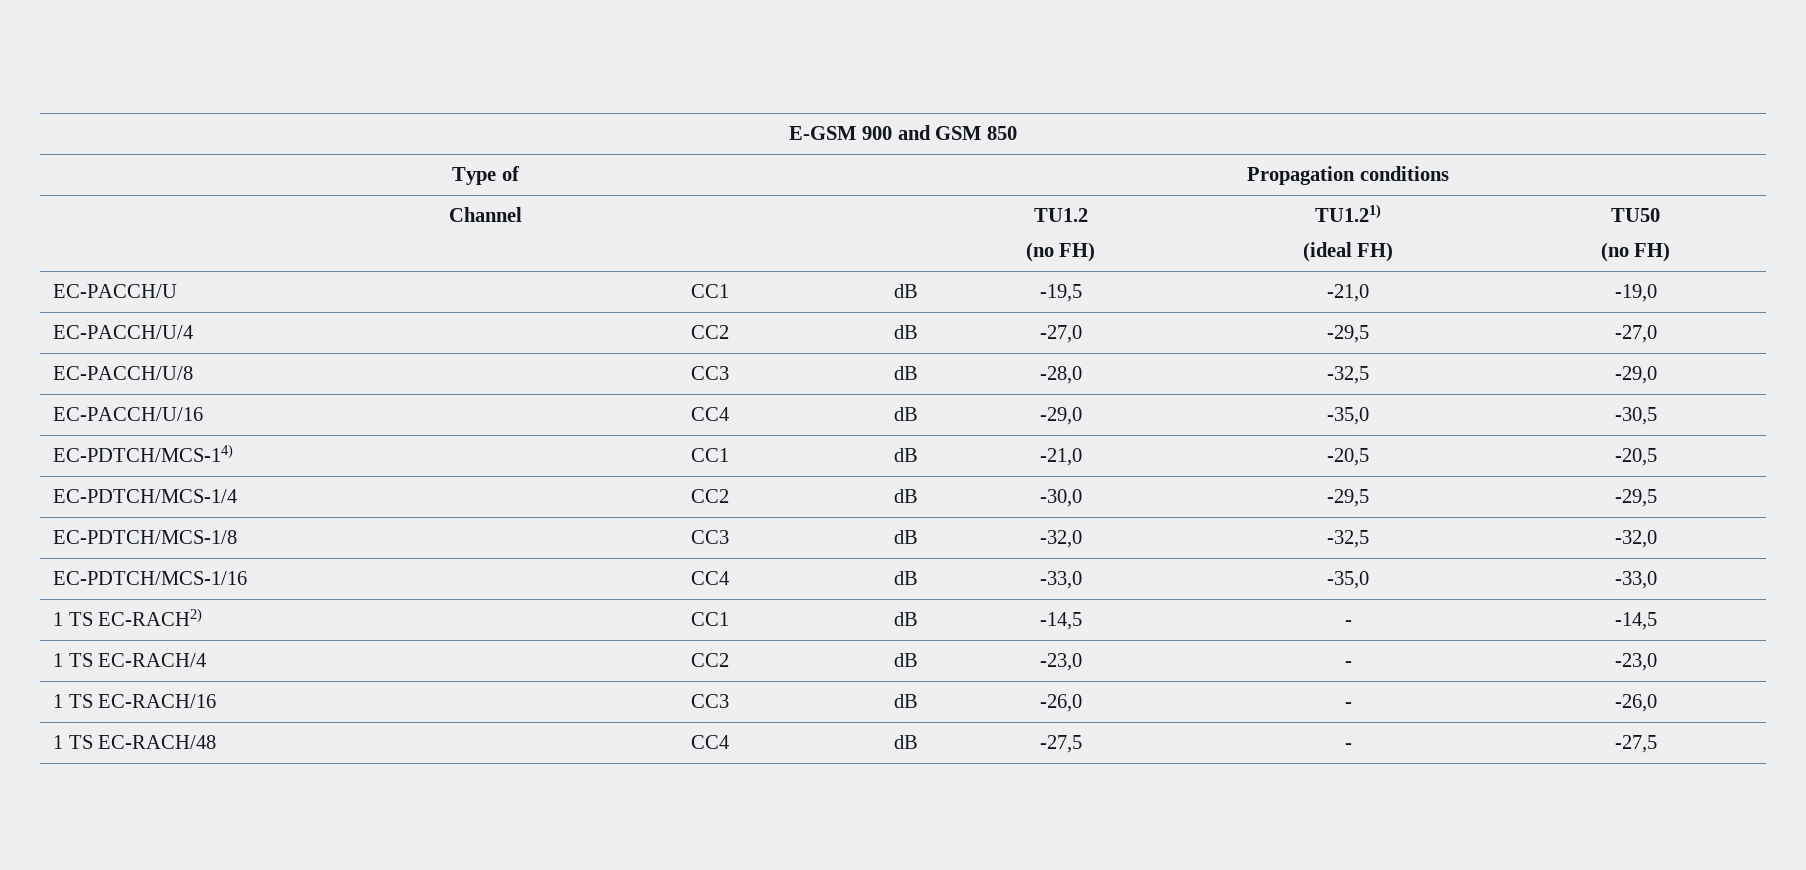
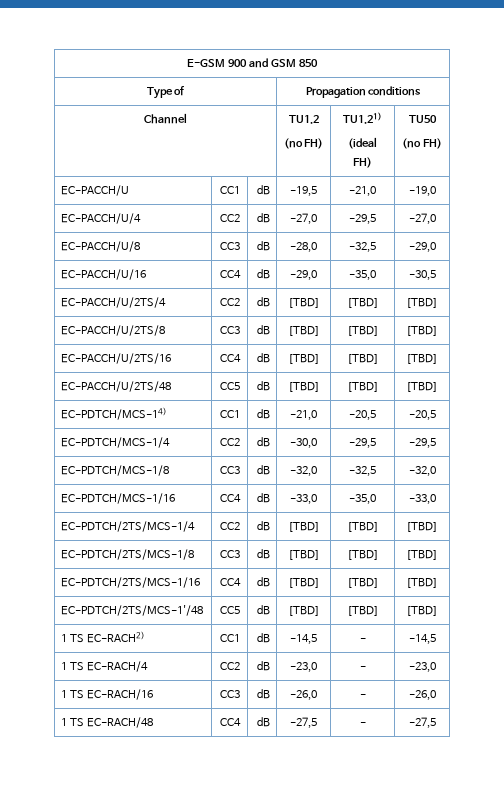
+ EC-PACCH/U/2TS/4 | CC2 | dB | [TBD] | [TBD] | [TBD]
+ EC-PACCH/U/2TS/8 | CC3 | dB | [TBD] | [TBD] | [TBD]
+ EC-PACCH/U/2TS/16 | CC4 | dB | [TBD] | [TBD] | [TBD]
+ EC-PACCH/U/2TS/48 | CC5 | dB | [TBD] | [TBD] | [TBD]
+ EC-PDTCH/2TS/MCS-1/4 | CC2 | dB | [TBD] | [TBD] | [TBD]
+ EC-PDTCH/2TS/MCS-1/8 | CC3 | dB | [TBD] | [TBD] | [TBD]
+ EC-PDTCH/2TS/MCS-1/16 | CC4 | dB | [TBD] | [TBD] | [TBD]
+ EC-PDTCH/2TS/MCS-1'/48 | CC5 | dB | [TBD] | [TBD] | [TBD]

